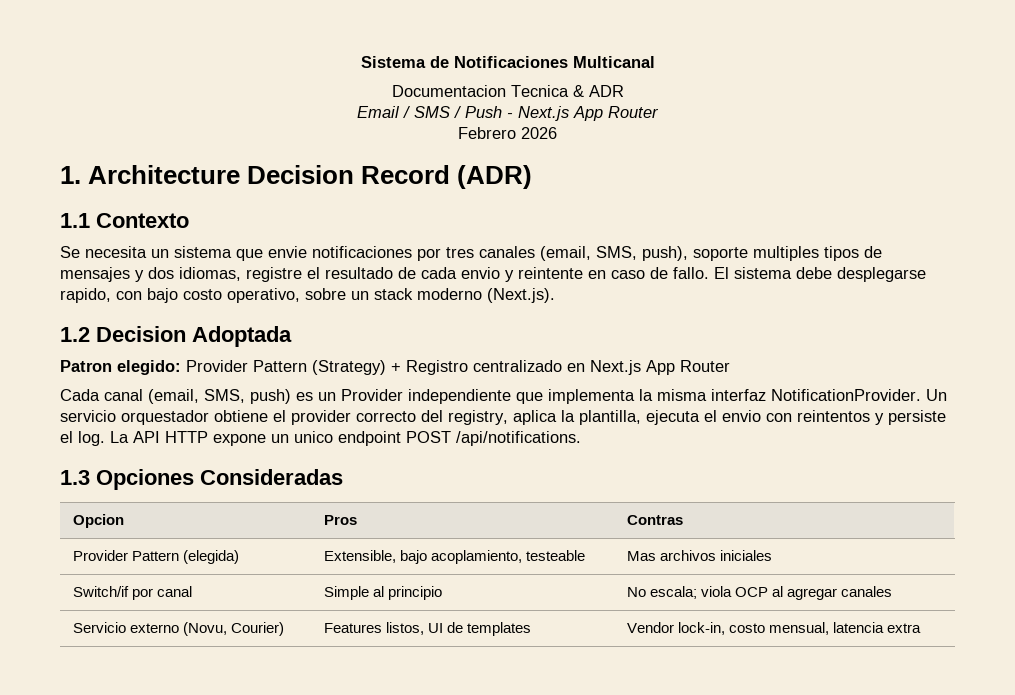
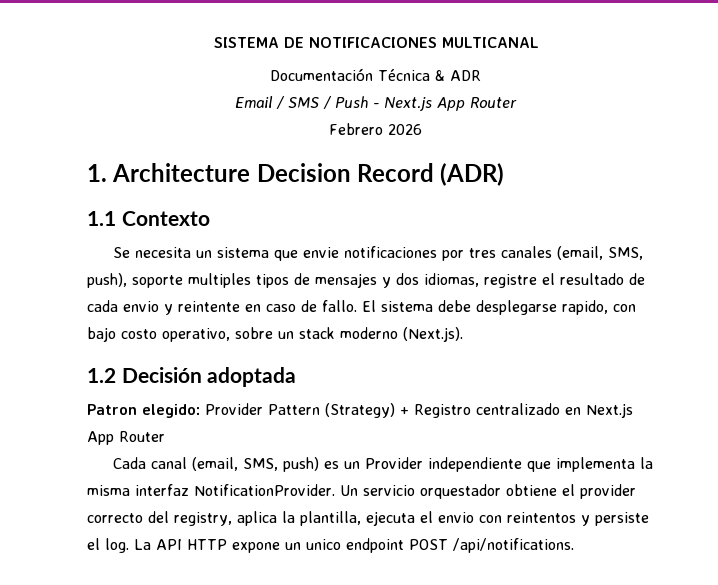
- Sistema de Notificaciones Multicanal
- Documentacion Tecnica & ADR
+ SISTEMA DE NOTIFICACIONES MULTICANAL
+ Documentación Técnica & ADR
- 1.2 Decision Adoptada
+ 1.2 Decisión adoptada
- 1.3 Opciones Consideradas
- Opcion | Pros | Contras
- Provider Pattern (elegida) | Extensible, bajo acoplamiento, testeable | Mas archivos iniciales
- Switch/if por canal | Simple al principio | No escala; viola OCP al agregar canales
- Servicio externo (Novu, Courier) | Features listos, UI de templates | Vendor lock-in, costo mensual, latencia extra

